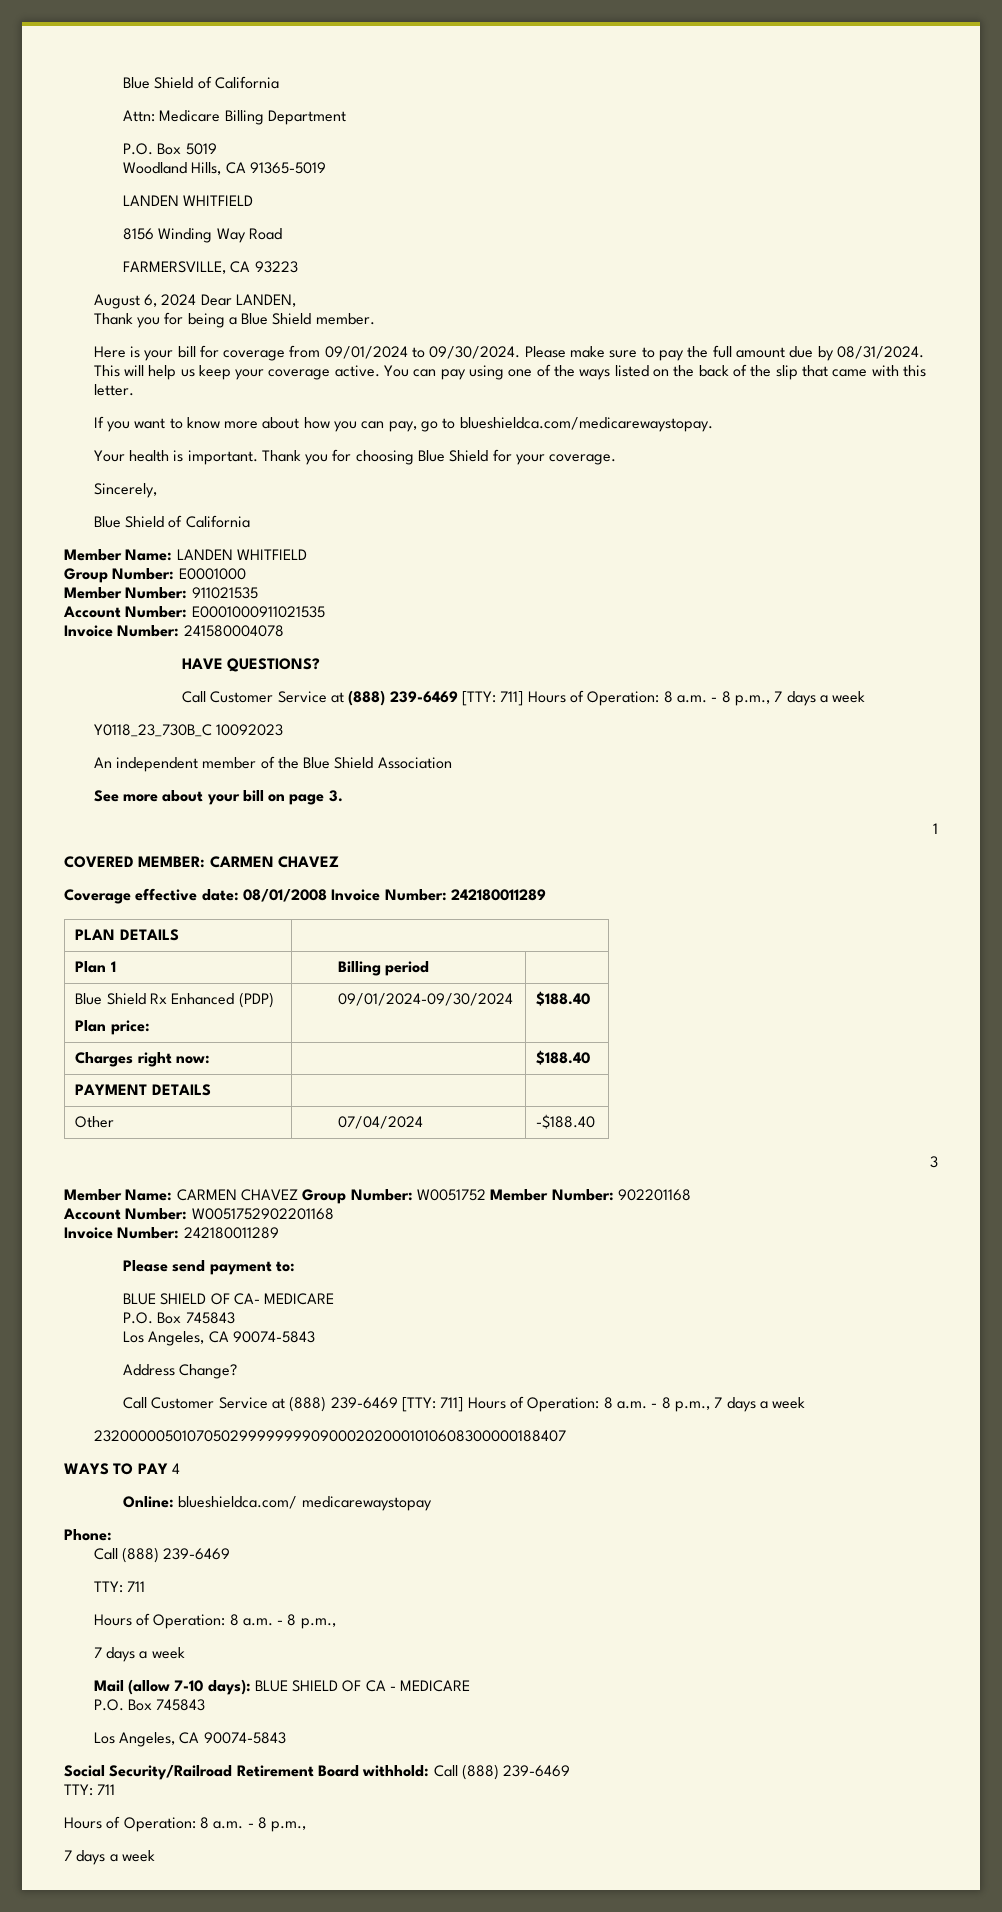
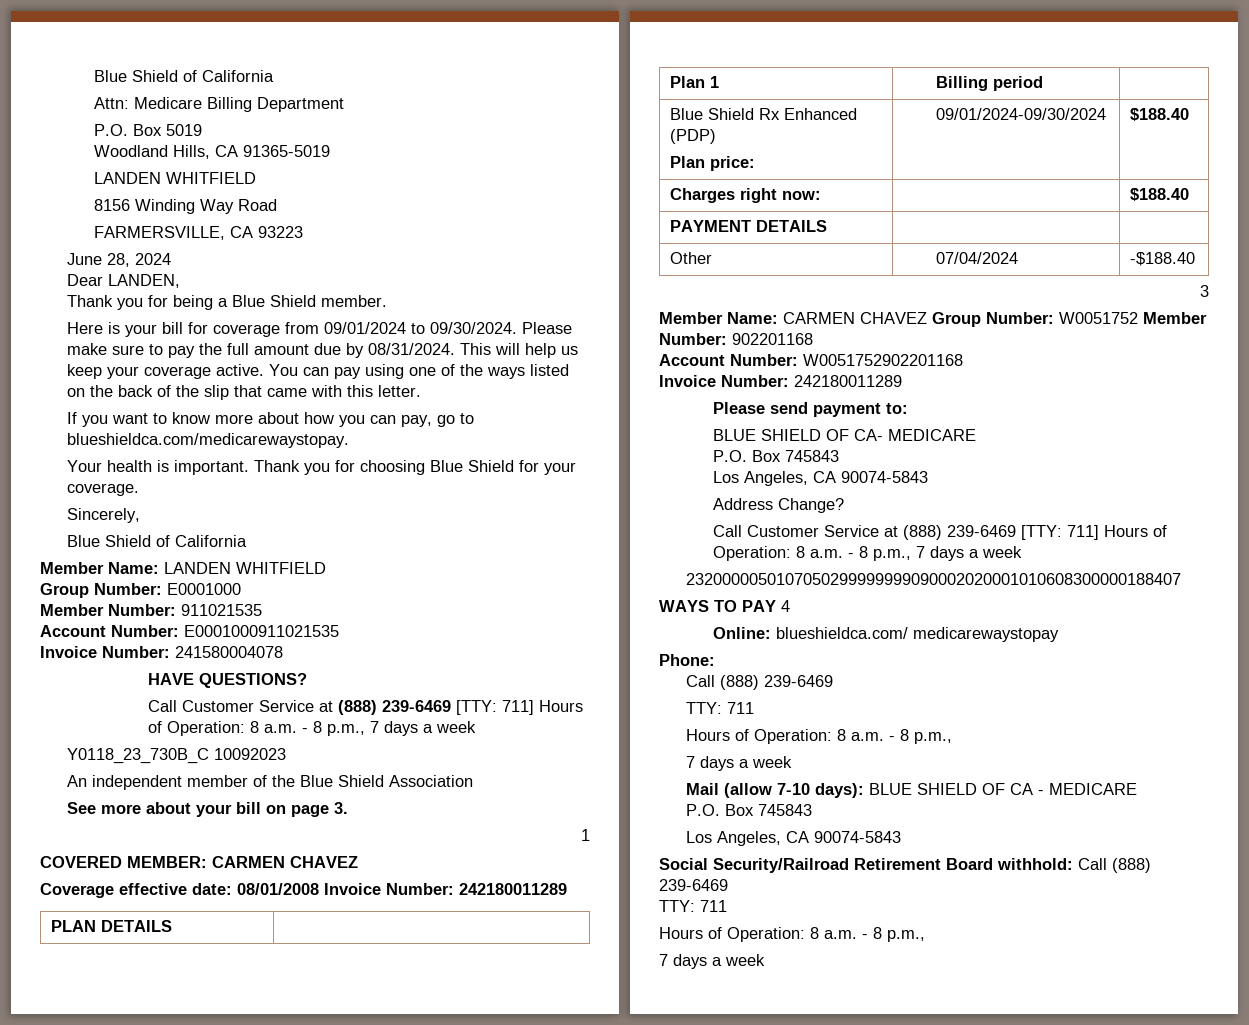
- August 6, 2024 Dear LANDEN,
+ June 28, 2024
+ Dear LANDEN,

